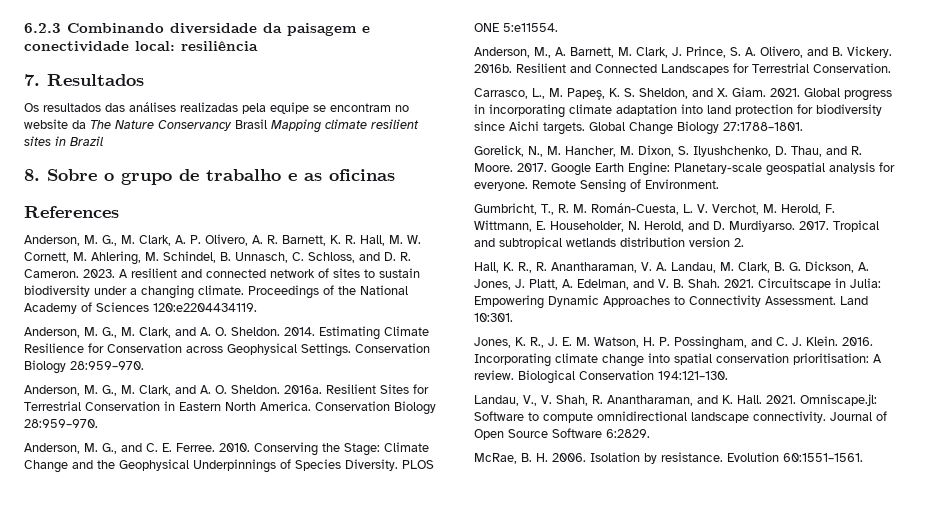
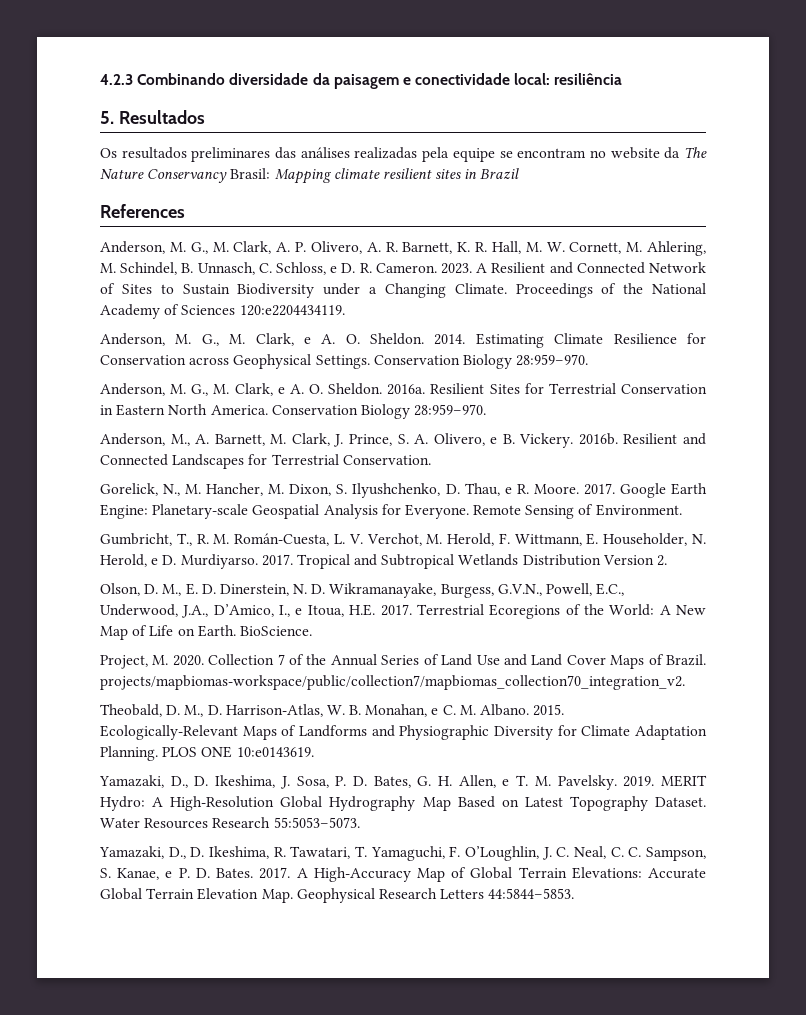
- 6.2.3 Combinando diversidade da paisagem e conectividade local: resiliência
+ 4.2.3 Combinando diversidade da paisagem e conectividade local: resiliência
- 7. Resultados
+ 5. Resultados
- Os resultados das análises realizadas pela equipe se encontram no website da The Nature Conservancy Brasil Mapping climate resilient sites in Brazil
+ Os resultados preliminares das análises realizadas pela equipe se encontram no website da The Nature Conservancy Brasil: Mapping climate resilient sites in Brazil
- 8. Sobre o grupo de trabalho e as oficinas
- Anderson, M. G., M. Clark, A. P. Olivero, A. R. Barnett, K. R. Hall, M. W. Cornett, M. Ahlering, M. Schindel, B. Unnasch, C. Schloss, and D. R. Cameron.
+ Anderson, M. G., M. Clark, A. P. Olivero, A. R. Barnett, K. R. Hall, M. W. Cornett, M. Ahlering, M. Schindel, B. Unnasch, C. Schloss, e D. R. Cameron.
- A resilient and connected network of sites to sustain biodiversity under a changing climate.
+ A Resilient and Connected Network of Sites to Sustain Biodiversity under a Changing Climate.
  Proceedings of the National Academy of Sciences 120:e2204434119.
- Anderson, M. G., M. Clark, and A. O. Sheldon.
+ Anderson, M. G., M. Clark, e A. O. Sheldon.
  Estimating Climate Resilience for Conservation across Geophysical Settings. Conservation Biology 28:959–970.
- Anderson, M. G., M. Clark, and A. O. Sheldon.
+ Anderson, M. G., M. Clark, e A. O. Sheldon.
- Anderson, M. G., and C. E. Ferree. 2010. Conserving the Stage: Climate Change and the Geophysical Underpinnings of Species Diversity. PLOS ONE 5:e11554.
- Anderson, M., A. Barnett, M. Clark, J. Prince, S. A. Olivero, and B. Vickery.
+ Anderson, M., A. Barnett, M. Clark, J. Prince, S. A. Olivero, e B. Vickery.
- Carrasco, L., M. Papeş, K. S. Sheldon, and X. Giam. 2021. Global progress in incorporating climate adaptation into land protection for biodiversity since Aichi targets. Global Change Biology 27:1788–1801.
- Gorelick, N., M. Hancher, M. Dixon, S. Ilyushchenko, D. Thau, and R. Moore.
+ Gorelick, N., M. Hancher, M. Dixon, S. Ilyushchenko, D. Thau, e R. Moore.
- Google Earth Engine: Planetary-scale geospatial analysis for everyone.
+ Google Earth Engine: Planetary-scale Geospatial Analysis for Everyone.
- Gumbricht, T., R. M. Román-Cuesta, L. V. Verchot, M. Herold, F. Wittmann, E. Householder, N. Herold, and D. Murdiyarso.
+ Gumbricht, T., R. M. Román-Cuesta, L. V. Verchot, M. Herold, F. Wittmann, E. Householder, N. Herold, e D. Murdiyarso.
- Tropical and subtropical wetlands distribution version 2.
- Hall, K. R., R. Anantharaman, V. A. Landau, M. Clark, B. G. Dickson, A. Jones, J. Platt, A. Edelman, and V. B. Shah. 2021. Circuitscape in Julia: Empowering Dynamic Approaches to Connectivity Assessment. Land 10:301.
- Jones, K. R., J. E. M. Watson, H. P. Possingham, and C. J. Klein. 2016. Incorporating climate change into spatial conservation prioritisation: A review. Biological Conservation 194:121–130.
- Landau, V., V. Shah, R. Anantharaman, and K. Hall. 2021. Omniscape.jl: Software to compute omnidirectional landscape connectivity. Journal of Open Source Software 6:2829.
- McRae, B. H. 2006. Isolation by resistance. Evolution 60:1551–1561.
+ Tropical and Subtropical Wetlands Distribution Version 2.
+ Olson, D. M., E. D. Dinerstein, N. D. Wikramanayake, Burgess, G.V.N., Powell, E.C., Underwood, J.A., D’Amico, I., e Itoua, H.E. 2017. Terrestrial Ecoregions of the World: A New Map of Life on Earth. BioScience.
+ Project, M. 2020. Collection 7 of the Annual Series of Land Use and Land Cover Maps of Brazil. projects/mapbiomas-workspace/public/collection7/mapbiomas_collection70_integration_v2.
+ Theobald, D. M., D. Harrison-Atlas, W. B. Monahan, e C. M. Albano. 2015. Ecologically-Relevant Maps of Landforms and Physiographic Diversity for Climate Adaptation Planning. PLOS ONE 10:e0143619.
+ Yamazaki, D., D. Ikeshima, J. Sosa, P. D. Bates, G. H. Allen, e T. M. Pavelsky. 2019. MERIT Hydro: A High-Resolution Global Hydrography Map Based on Latest Topography Dataset. Water Resources Research 55:5053–5073.
+ Yamazaki, D., D. Ikeshima, R. Tawatari, T. Yamaguchi, F. O’Loughlin, J. C. Neal, C. C. Sampson, S. Kanae, e P. D. Bates. 2017. A High-Accuracy Map of Global Terrain Elevations: Accurate Global Terrain Elevation Map. Geophysical Research Letters 44:5844–5853.

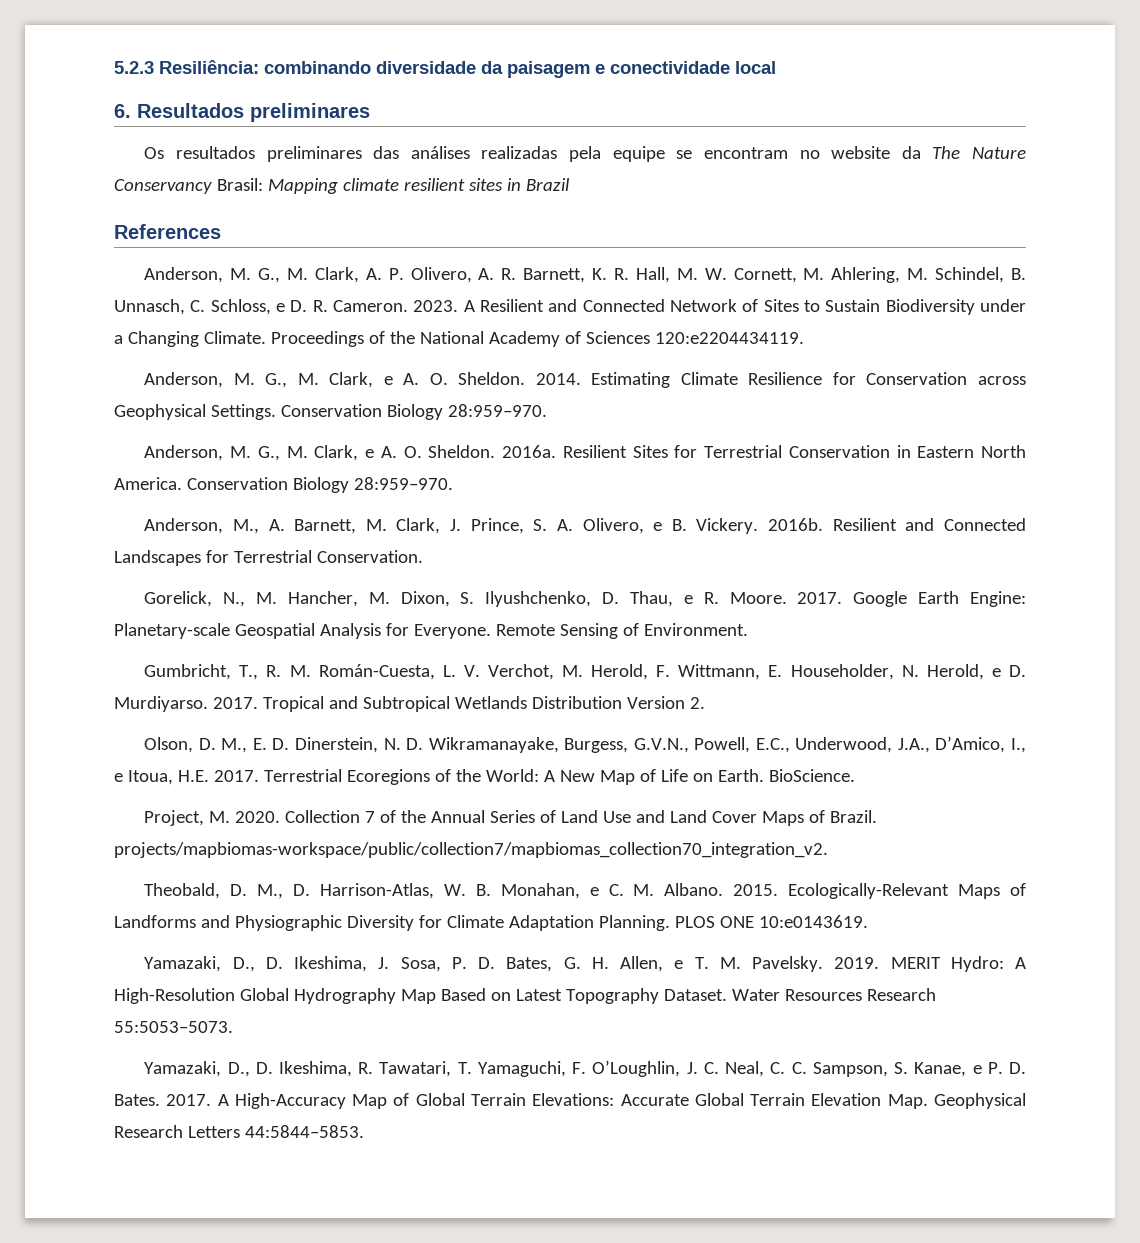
- 4.2.3 Combinando diversidade da paisagem e conectividade local: resiliência
- 5. Resultados
+ 5.2.3 Resiliência: combinando diversidade da paisagem e conectividade local
+ 6. Resultados preliminares

